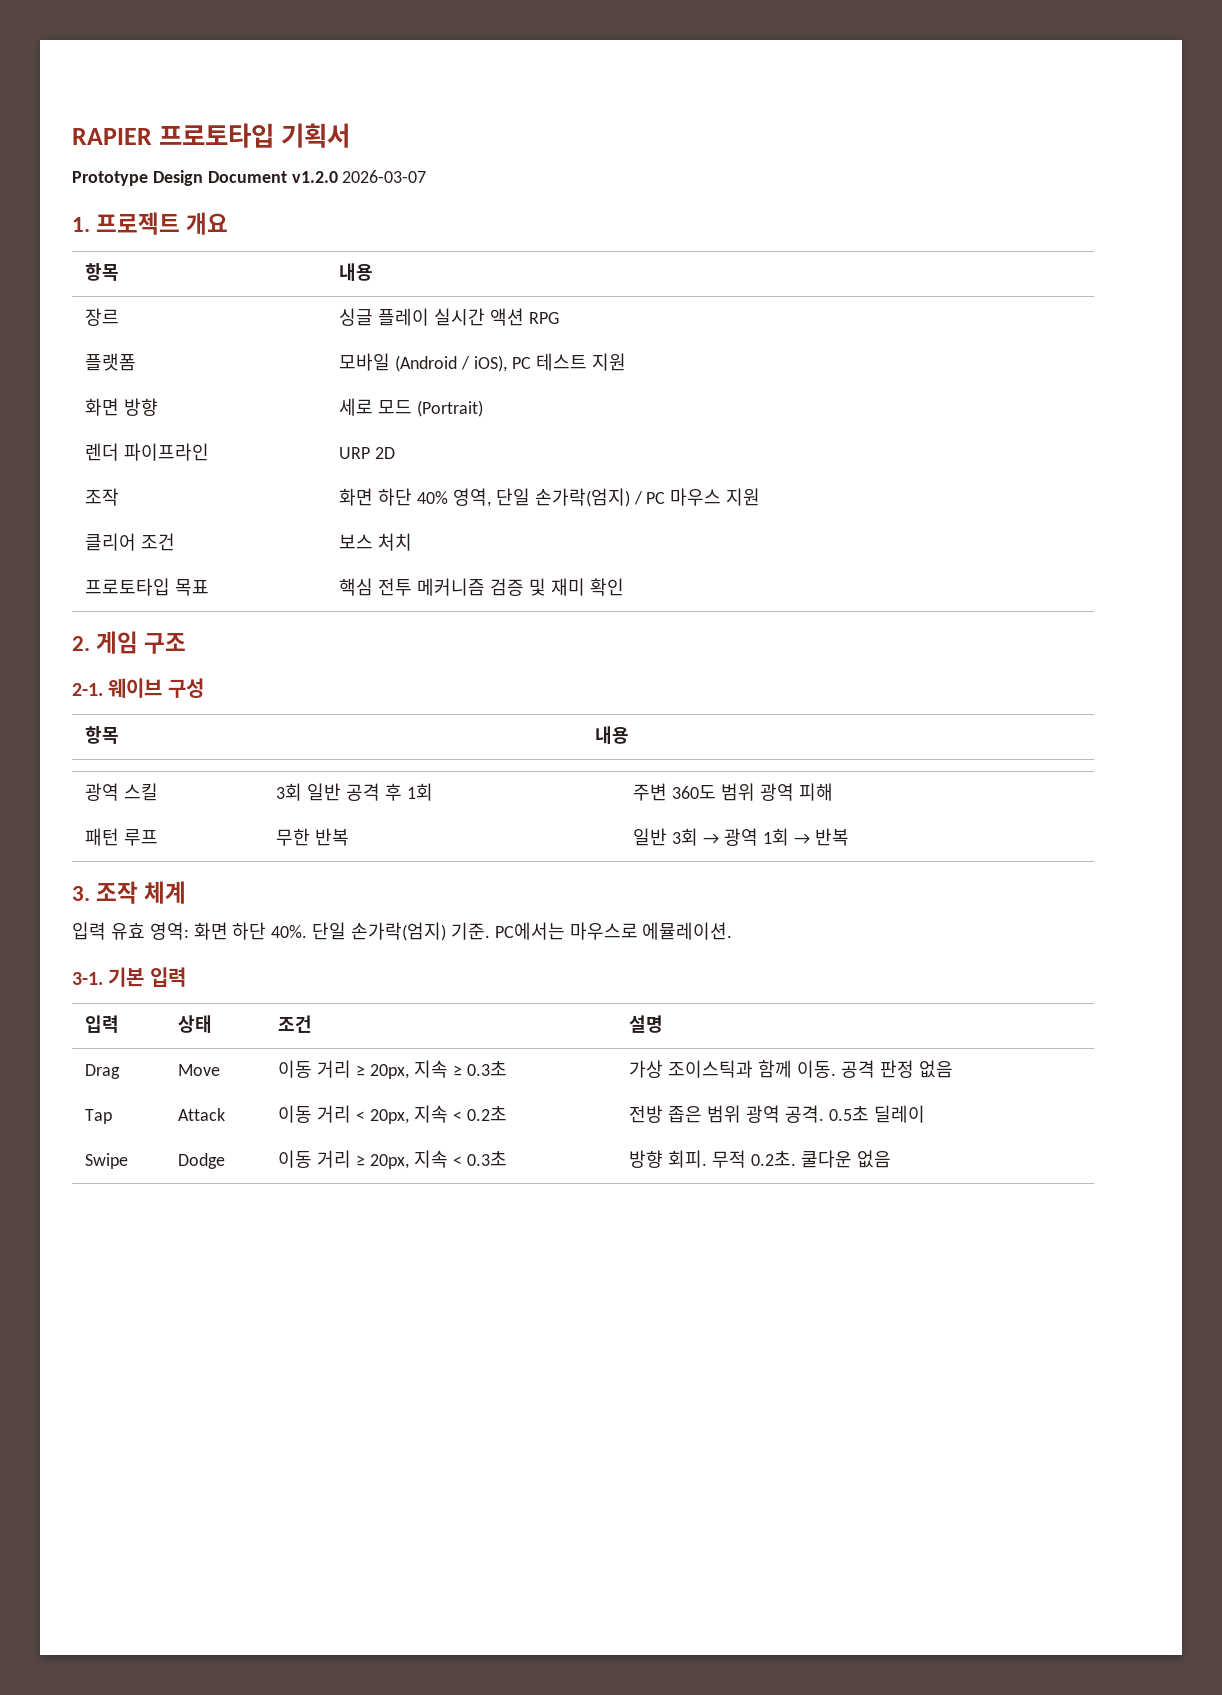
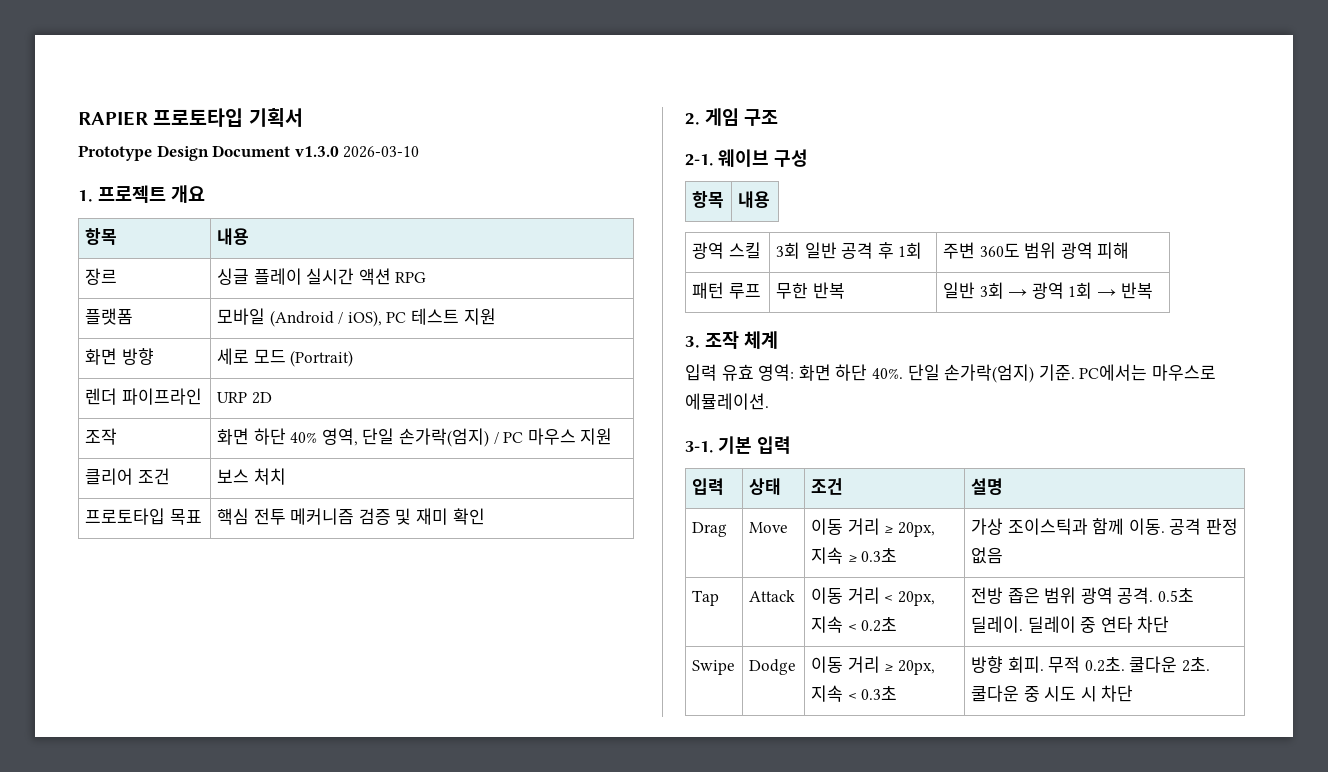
- Prototype Design Document v1.2.0 2026-03-07
+ Prototype Design Document v1.3.0 2026-03-10
- Tap | Attack | 이동 거리 < 20px, 지속 < 0.2초 | 전방 좁은 범위 광역 공격. 0.5초 딜레이
+ Tap | Attack | 이동 거리 < 20px, 지속 < 0.2초 | 전방 좁은 범위 광역 공격. 0.5초 딜레이. 딜레이 중 연타 차단
- Swipe | Dodge | 이동 거리 ≥ 20px, 지속 < 0.3초 | 방향 회피. 무적 0.2초. 쿨다운 없음
+ Swipe | Dodge | 이동 거리 ≥ 20px, 지속 < 0.3초 | 방향 회피. 무적 0.2초. 쿨다운 2초. 쿨다운 중 시도 시 차단

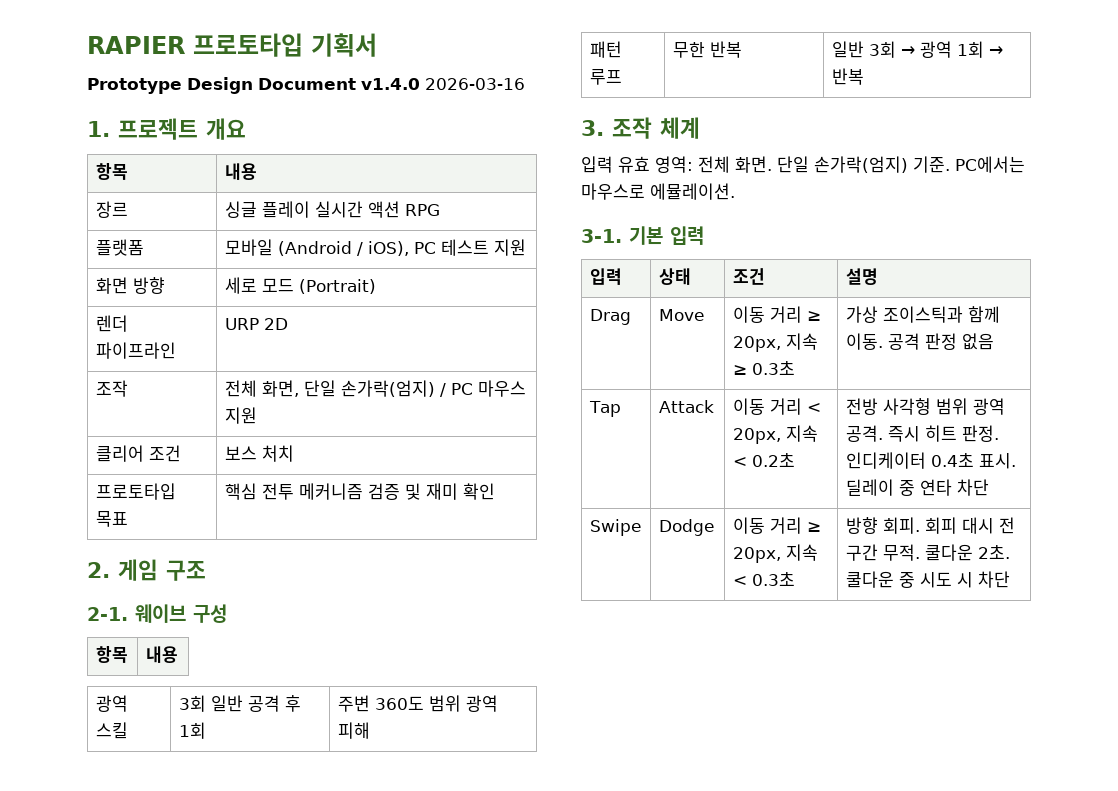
- Prototype Design Document v1.3.0 2026-03-10
+ Prototype Design Document v1.4.0 2026-03-16
- 조작 | 화면 하단 40% 영역, 단일 손가락(엄지) / PC 마우스 지원
+ 조작 | 전체 화면, 단일 손가락(엄지) / PC 마우스 지원
- 입력 유효 영역: 화면 하단 40%.
+ 입력 유효 영역: 전체 화면.
- Tap | Attack | 이동 거리 < 20px, 지속 < 0.2초 | 전방 좁은 범위 광역 공격. 0.5초 딜레이. 딜레이 중 연타 차단
+ Tap | Attack | 이동 거리 < 20px, 지속 < 0.2초 | 전방 사각형 범위 광역 공격. 즉시 히트 판정. 인디케이터 0.4초 표시. 딜레이 중 연타 차단
- Swipe | Dodge | 이동 거리 ≥ 20px, 지속 < 0.3초 | 방향 회피. 무적 0.2초. 쿨다운 2초. 쿨다운 중 시도 시 차단
+ Swipe | Dodge | 이동 거리 ≥ 20px, 지속 < 0.3초 | 방향 회피. 회피 대시 전 구간 무적. 쿨다운 2초. 쿨다운 중 시도 시 차단

